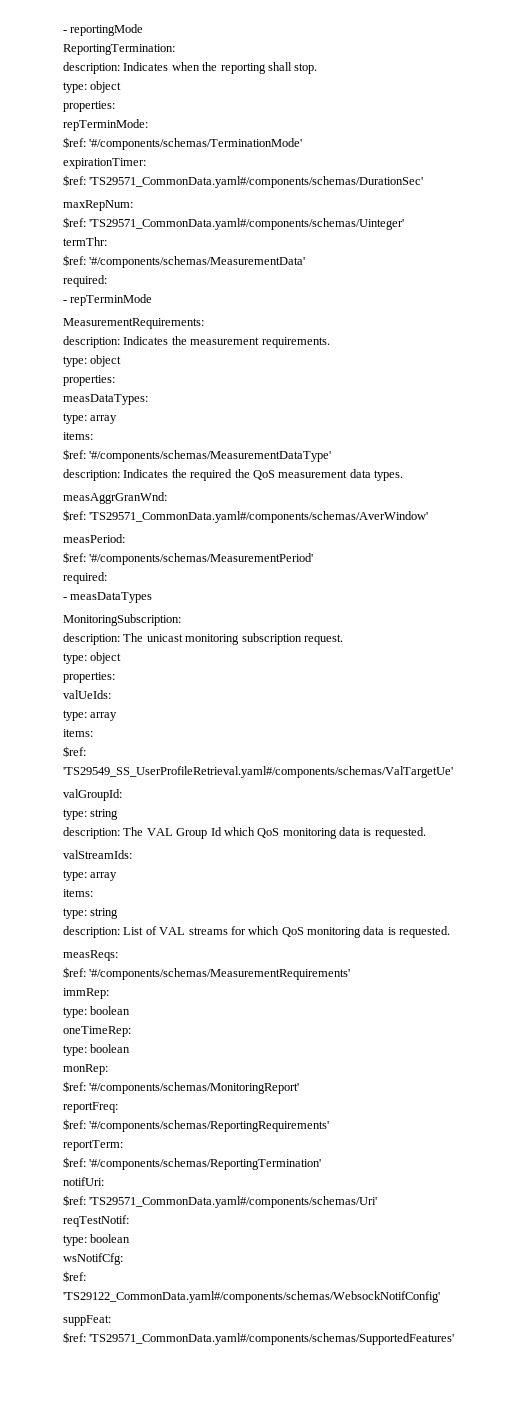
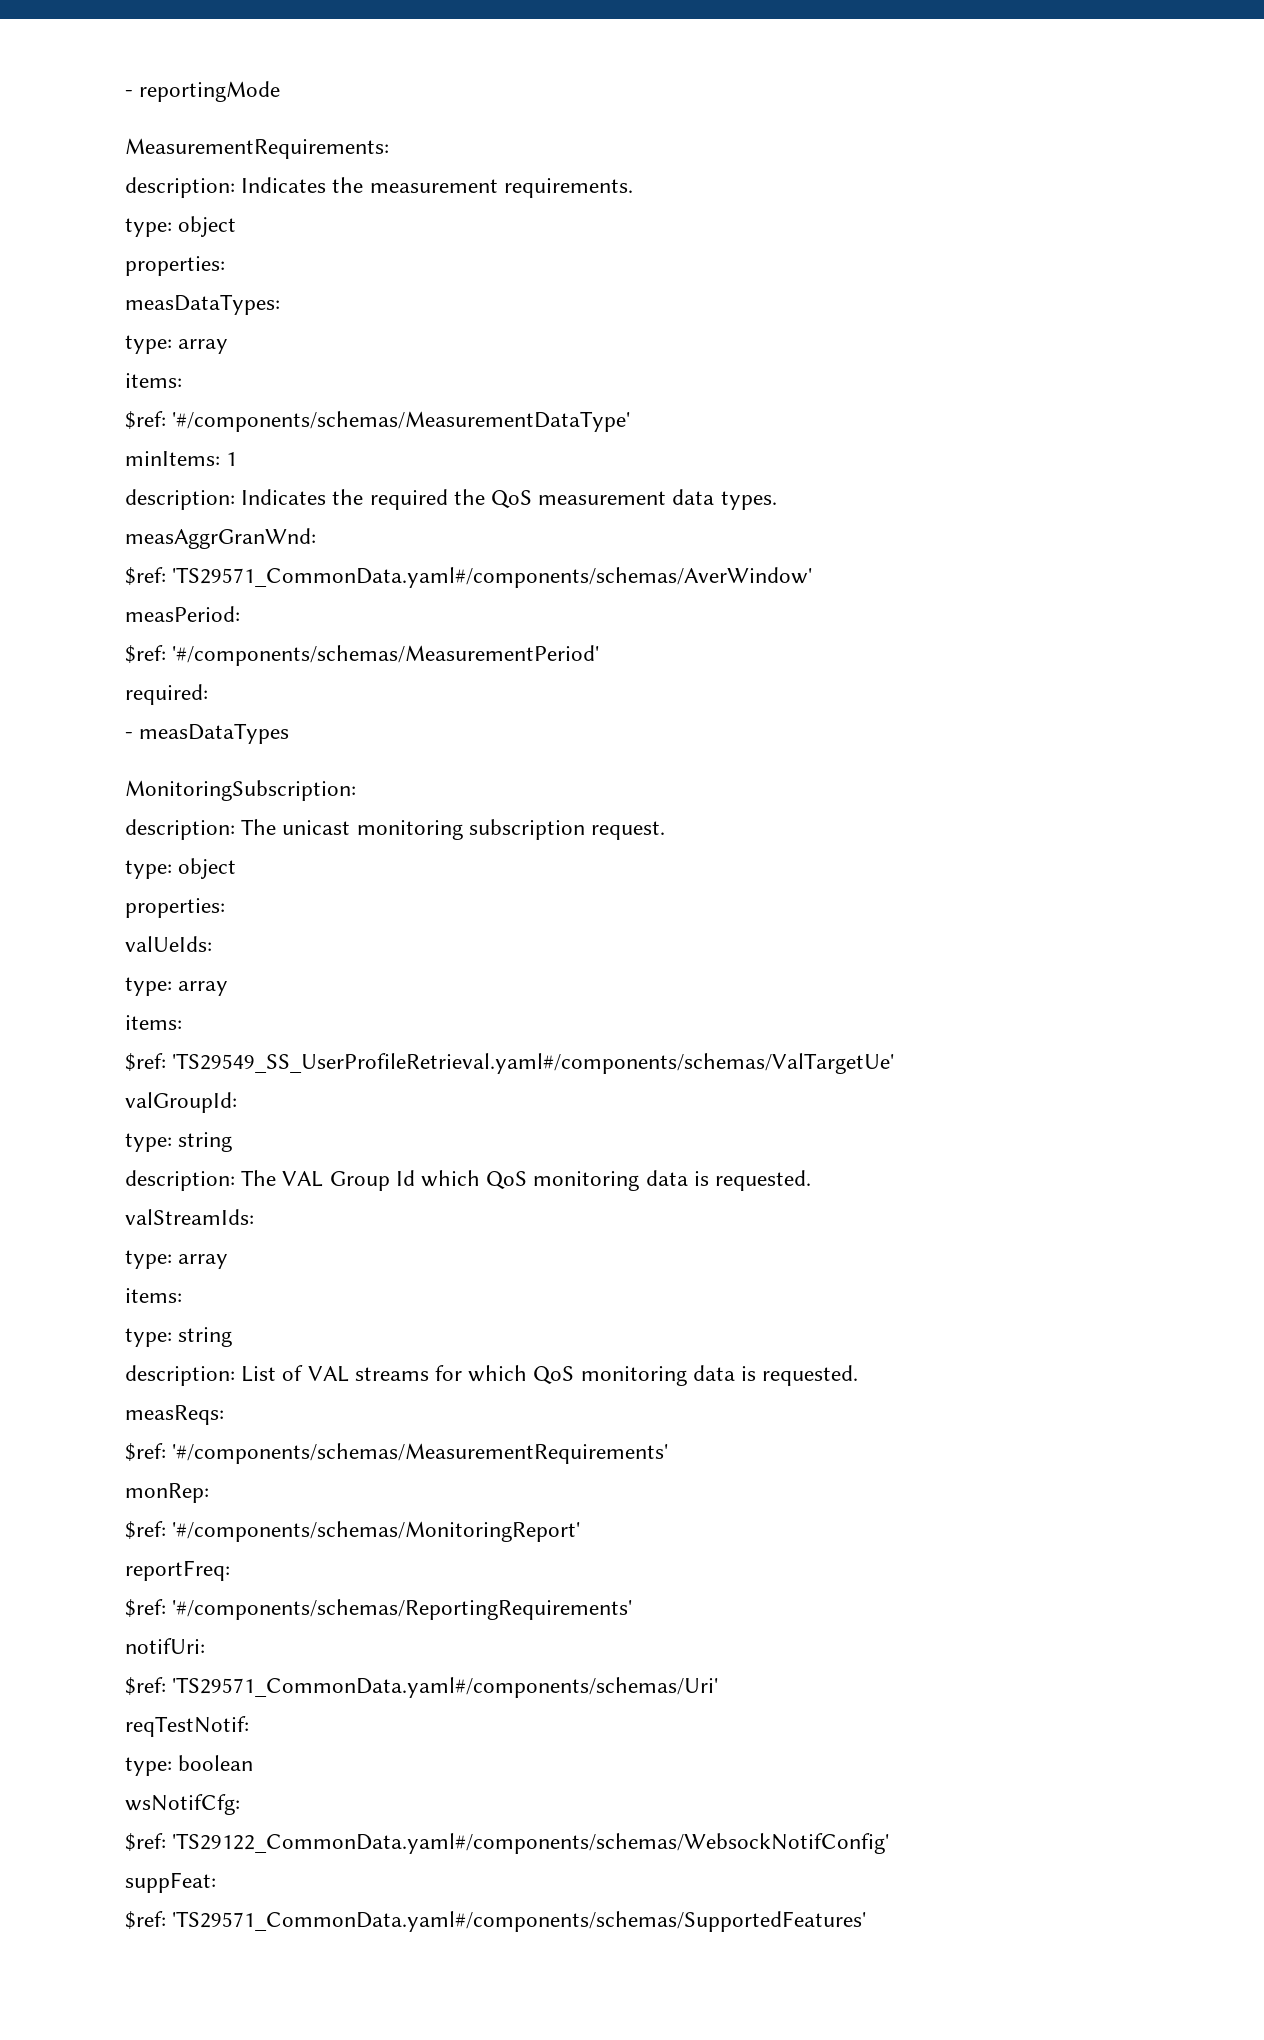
- ReportingTermination:
- description: Indicates when the reporting shall stop.
- type: object
- properties:
- repTerminMode:
- $ref: '#/components/schemas/TerminationMode'
- expirationTimer:
- $ref: 'TS29571_CommonData.yaml#/components/schemas/DurationSec'
- maxRepNum:
- $ref: 'TS29571_CommonData.yaml#/components/schemas/Uinteger'
- termThr:
- $ref: '#/components/schemas/MeasurementData'
- required:
- - repTerminMode
+ minItems: 1
- immRep:
- type: boolean
- oneTimeRep:
- type: boolean
- reportTerm:
- $ref: '#/components/schemas/ReportingTermination'

